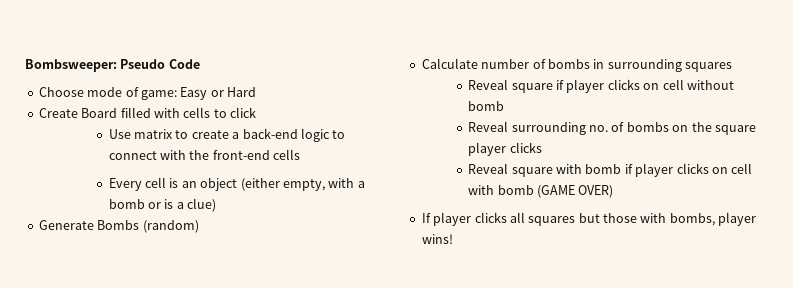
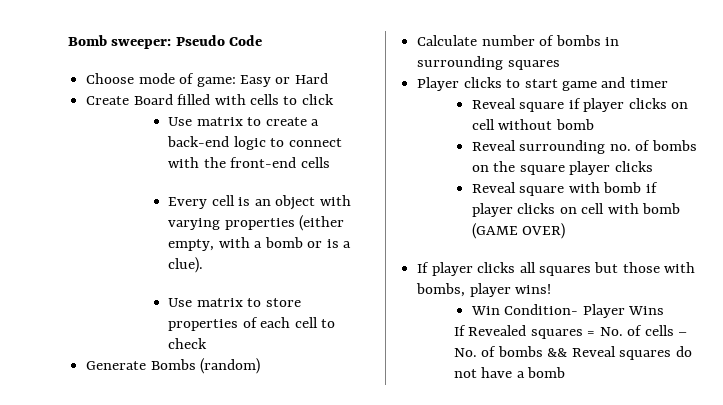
- Bombsweeper: Pseudo Code
+ Bomb sweeper: Pseudo Code
- Every cell is an object (either empty, with a bomb or is a clue)
+ Every cell is an object with varying properties (either empty, with a bomb or is a clue).
+ Use matrix to store properties of each cell to check
+ Player clicks to start game and timer
+ Win Condition- Player Wins
+ If Revealed squares = No. of cells – No. of bombs && Reveal squares do not have a bomb

